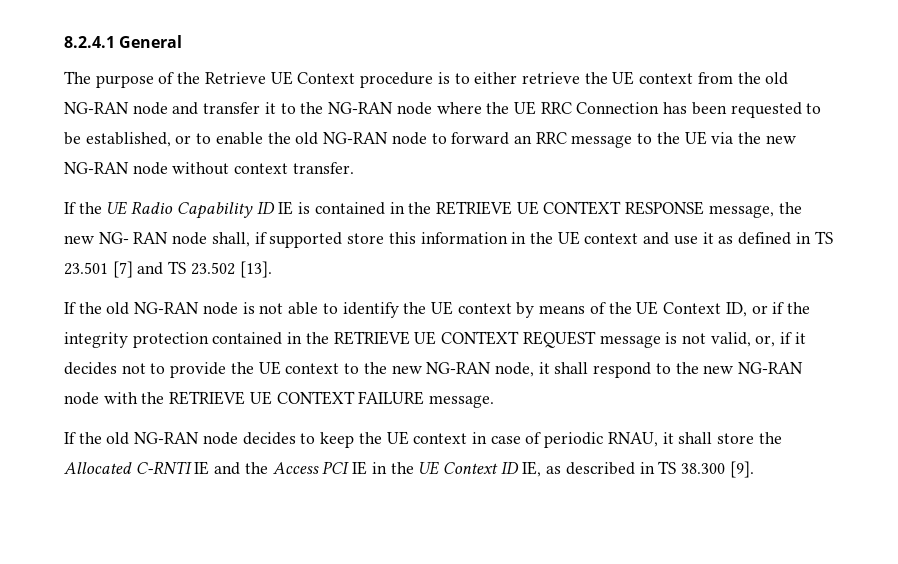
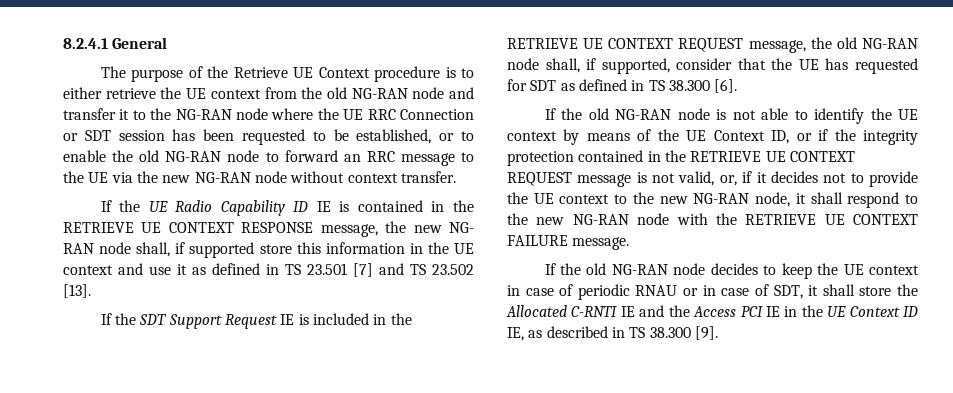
- The purpose of the Retrieve UE Context procedure is to either retrieve the UE context from the old NG-RAN node and transfer it to the NG-RAN node where the UE RRC Connection has been requested to be established, or to enable the old NG-RAN node to forward an RRC message to the UE via the new NG-RAN node without context transfer.
+ The purpose of the Retrieve UE Context procedure is to either retrieve the UE context from the old NG-RAN node and transfer it to the NG-RAN node where the UE RRC Connection or SDT session has been requested to be established, or to enable the old NG-RAN node to forward an RRC message to the UE via the new NG-RAN node without context transfer.
+ If the SDT Support Request IE is included in the RETRIEVE UE CONTEXT REQUEST message, the old NG-RAN node shall, if supported, consider that the UE has requested for SDT as defined in TS 38.300 [6].
- If the old NG-RAN node decides to keep the UE context in case of periodic RNAU, it shall store the Allocated C-RNTI IE and the Access PCI IE in the UE Context ID IE, as described in TS 38.300 [9].
+ If the old NG-RAN node decides to keep the UE context in case of periodic RNAU or in case of SDT, it shall store the Allocated C-RNTI IE and the Access PCI IE in the UE Context ID IE, as described in TS 38.300 [9].

